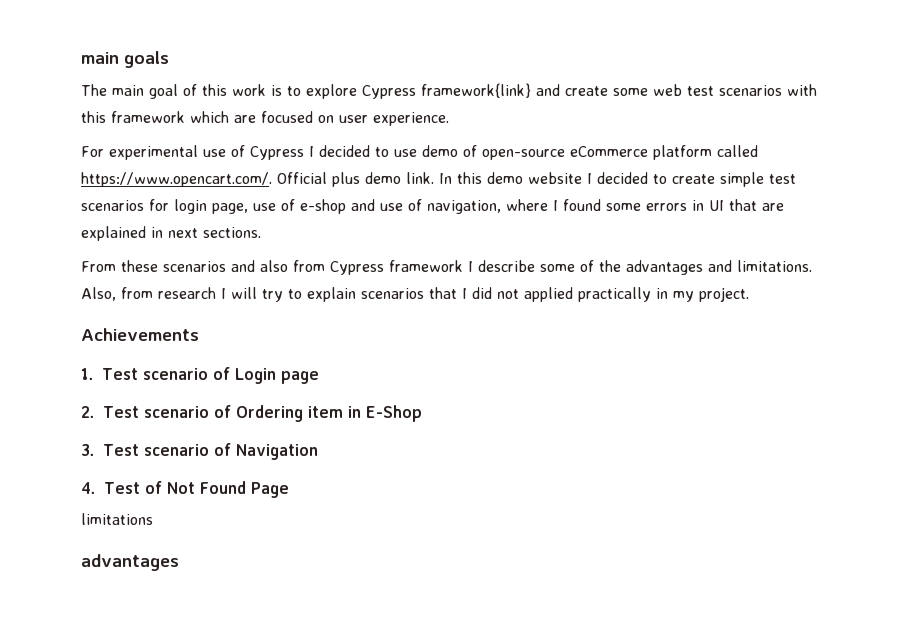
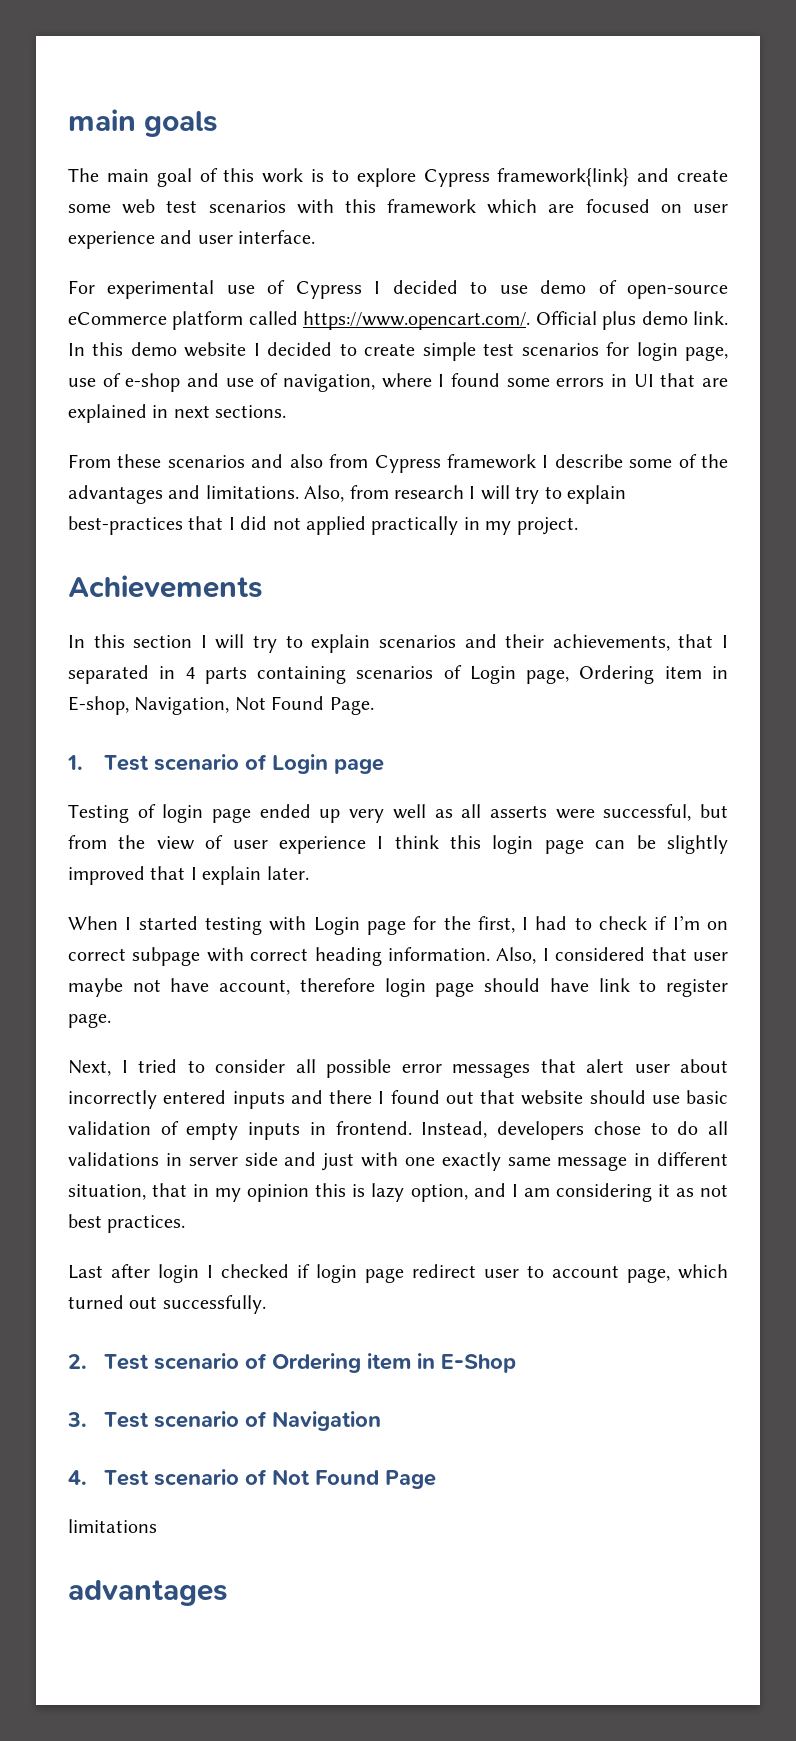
- The main goal of this work is to explore Cypress framework{link} and create some web test scenarios with this framework which are focused on user experience.
+ The main goal of this work is to explore Cypress framework{link} and create some web test scenarios with this framework which are focused on user experience and user interface.
- Also, from research I will try to explain scenarios that I did not applied practically in my project.
+ Also, from research I will try to explain best-practices that I did not applied practically in my project.
+ In this section I will try to explain scenarios and their achievements, that I separated in 4 parts containing scenarios of Login page, Ordering item in E-shop, Navigation, Not Found Page.
+ Testing of login page ended up very well as all asserts were successful, but from the view of user experience I think this login page can be slightly improved that I explain later.
+ When I started testing with Login page for the first, I had to check if I’m on correct subpage with correct heading information. Also, I considered that user maybe not have account, therefore login page should have link to register page.
+ Next, I tried to consider all possible error messages that alert user about incorrectly entered inputs and there I found out that website should use basic validation of empty inputs in frontend. Instead, developers chose to do all validations in server side and just with one exactly same message in different situation, that in my opinion this is lazy option, and I am considering it as not best practices.
+ Last after login I checked if login page redirect user to account page, which turned out successfully.
- 4. Test of Not Found Page
+ 4. Test scenario of Not Found Page

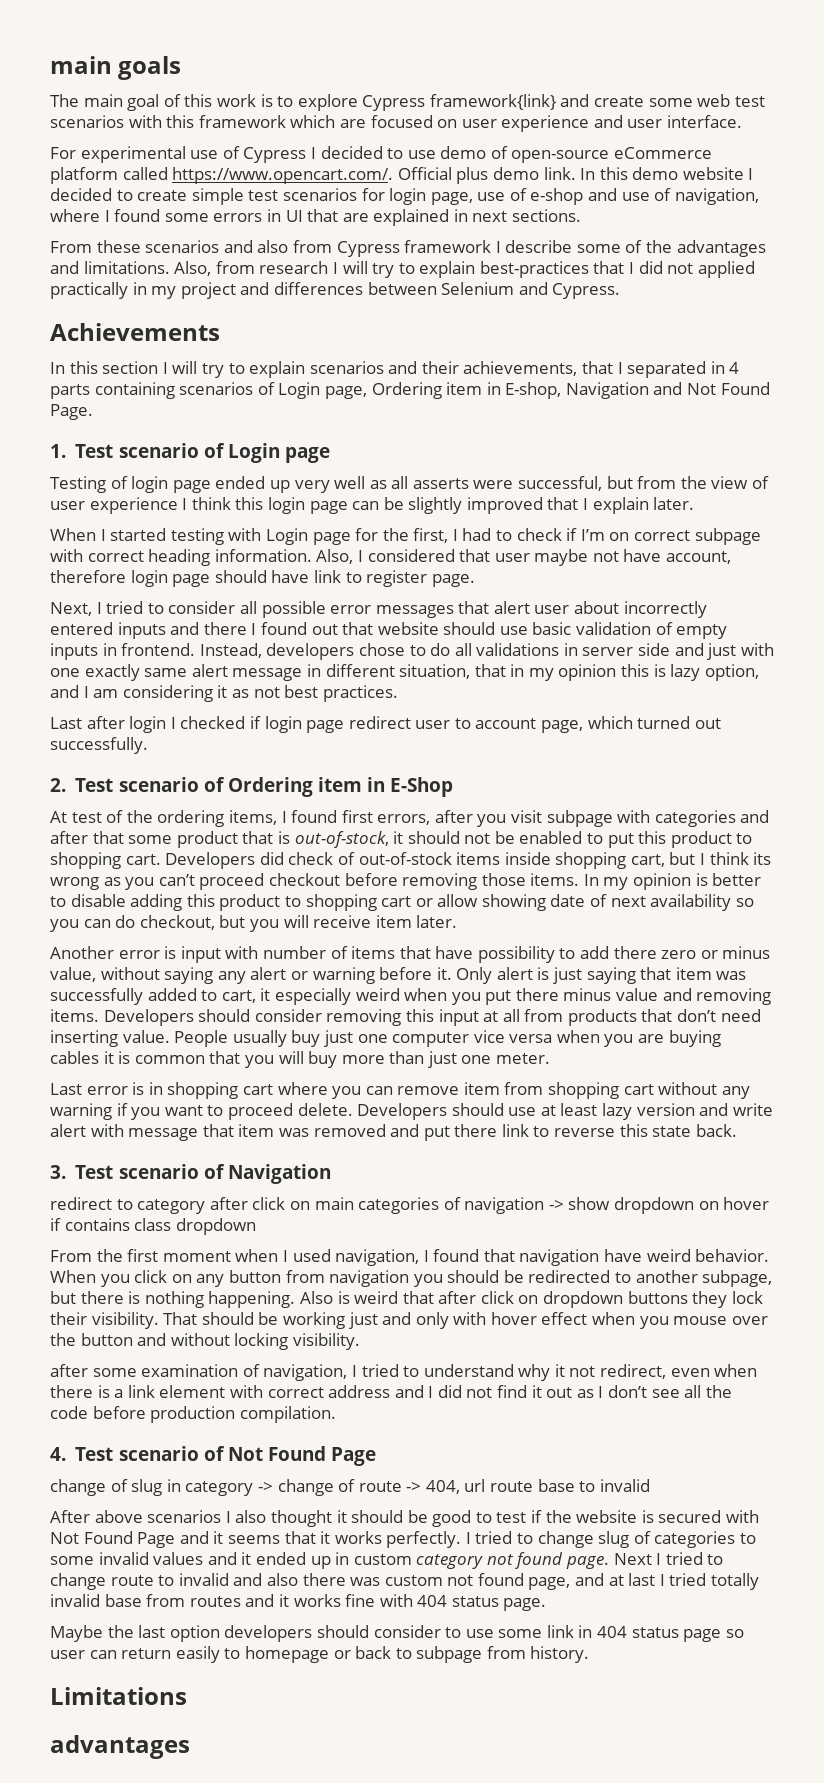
- Also, from research I will try to explain best-practices that I did not applied practically in my project.
+ Also, from research I will try to explain best-practices that I did not applied practically in my project and differences between Selenium and Cypress.
- In this section I will try to explain scenarios and their achievements, that I separated in 4 parts containing scenarios of Login page, Ordering item in E-shop, Navigation, Not Found Page.
+ In this section I will try to explain scenarios and their achievements, that I separated in 4 parts containing scenarios of Login page, Ordering item in E-shop, Navigation and Not Found Page.
- Instead, developers chose to do all validations in server side and just with one exactly same message in different situation, that in my opinion this is lazy option, and I am considering it as not best practices.
+ Instead, developers chose to do all validations in server side and just with one exactly same alert message in different situation, that in my opinion this is lazy option, and I am considering it as not best practices.
+ At test of the ordering items, I found first errors, after you visit subpage with categories and after that some product that is out-of-stock, it should not be enabled to put this product to shopping cart. Developers did check of out-of-stock items inside shopping cart, but I think its wrong as you can’t proceed checkout before removing those items. In my opinion is better to disable adding this product to shopping cart or allow showing date of next availability so you can do checkout, but you will receive item later.
+ Another error is input with number of items that have possibility to add there zero or minus value, without saying any alert or warning before it. Only alert is just saying that item was successfully added to cart, it especially weird when you put there minus value and removing items. Developers should consider removing this input at all from products that don’t need inserting value. People usually buy just one computer vice versa when you are buying cables it is common that you will buy more than just one meter.
+ Last error is in shopping cart where you can remove item from shopping cart without any warning if you want to proceed delete. Developers should use at least lazy version and write alert with message that item was removed and put there link to reverse this state back.
+ redirect to category after click on main categories of navigation -> show dropdown on hover if contains class dropdown
+ From the first moment when I used navigation, I found that navigation have weird behavior. When you click on any button from navigation you should be redirected to another subpage, but there is nothing happening. Also is weird that after click on dropdown buttons they lock their visibility. That should be working just and only with hover effect when you mouse over the button and without locking visibility.
+ after some examination of navigation, I tried to understand why it not redirect, even when there is a link element with correct address and I did not find it out as I don’t see all the code before production compilation.
- limitations
+ change of slug in category -> change of route -> 404, url route base to invalid
+ After above scenarios I also thought it should be good to test if the website is secured with Not Found Page and it seems that it works perfectly. I tried to change slug of categories to some invalid values and it ended up in custom category not found page. Next I tried to change route to invalid and also there was custom not found page, and at last I tried totally invalid base from routes and it works fine with 404 status page.
+ Maybe the last option developers should consider to use some link in 404 status page so user can return easily to homepage or back to subpage from history.
+ Limitations

